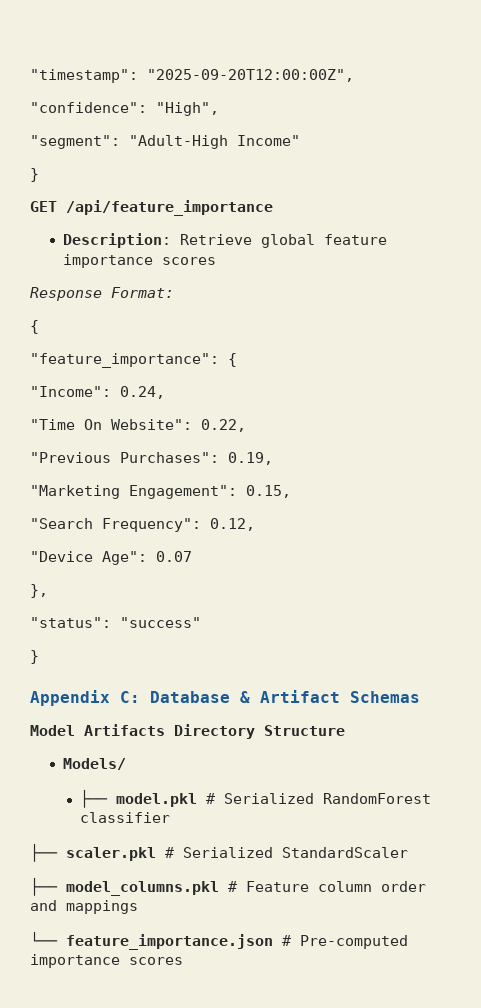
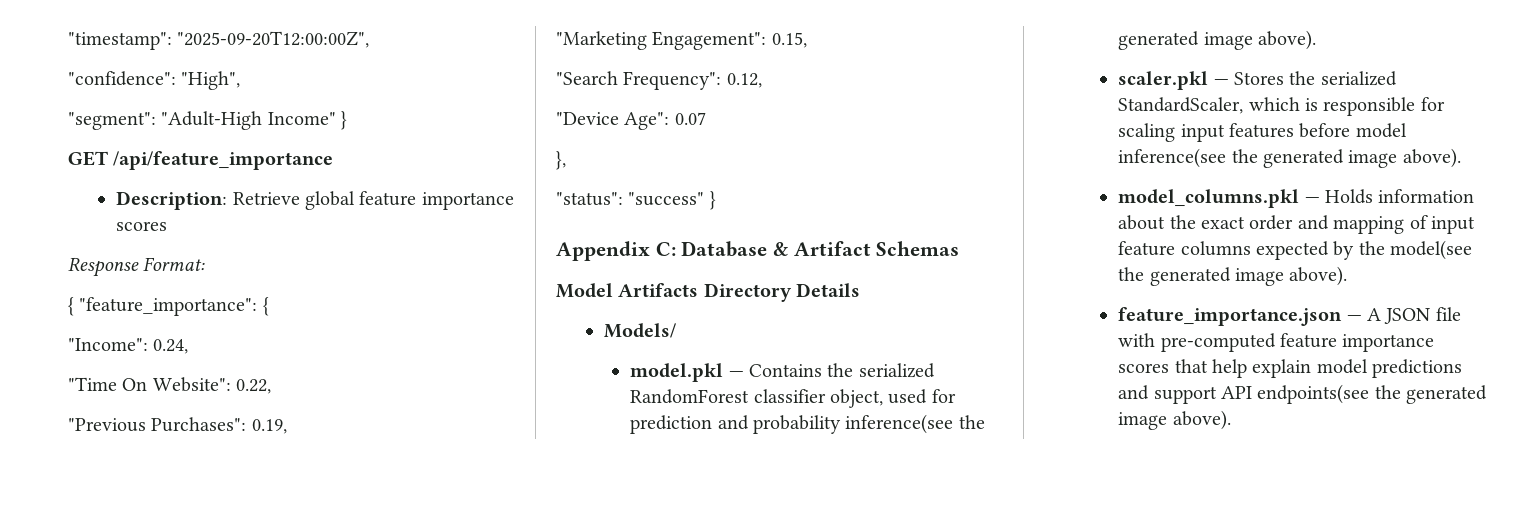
- "segment": "Adult-High Income"
- }
+ "segment": "Adult-High Income" }
  Response Format:
- {
- "feature_importance": {
+ { "feature_importance": {
- "status": "success"
- }
+ "status": "success" }
- Model Artifacts Directory Structure
+ Model Artifacts Directory Details
- ├── model.pkl # Serialized RandomForest classifier
- ├── scaler.pkl # Serialized StandardScaler
- ├── model_columns.pkl # Feature column order and mappings
- └── feature_importance.json # Pre-computed importance scores
+ model.pkl — Contains the serialized RandomForest classifier object, used for prediction and probability inference(see the generated image above).
+ scaler.pkl — Stores the serialized StandardScaler, which is responsible for scaling input features before model inference(see the generated image above).
+ model_columns.pkl — Holds information about the exact order and mapping of input feature columns expected by the model(see the generated image above).
+ feature_importance.json — A JSON file with pre-computed feature importance scores that help explain model predictions and support API endpoints(see the generated image above).

